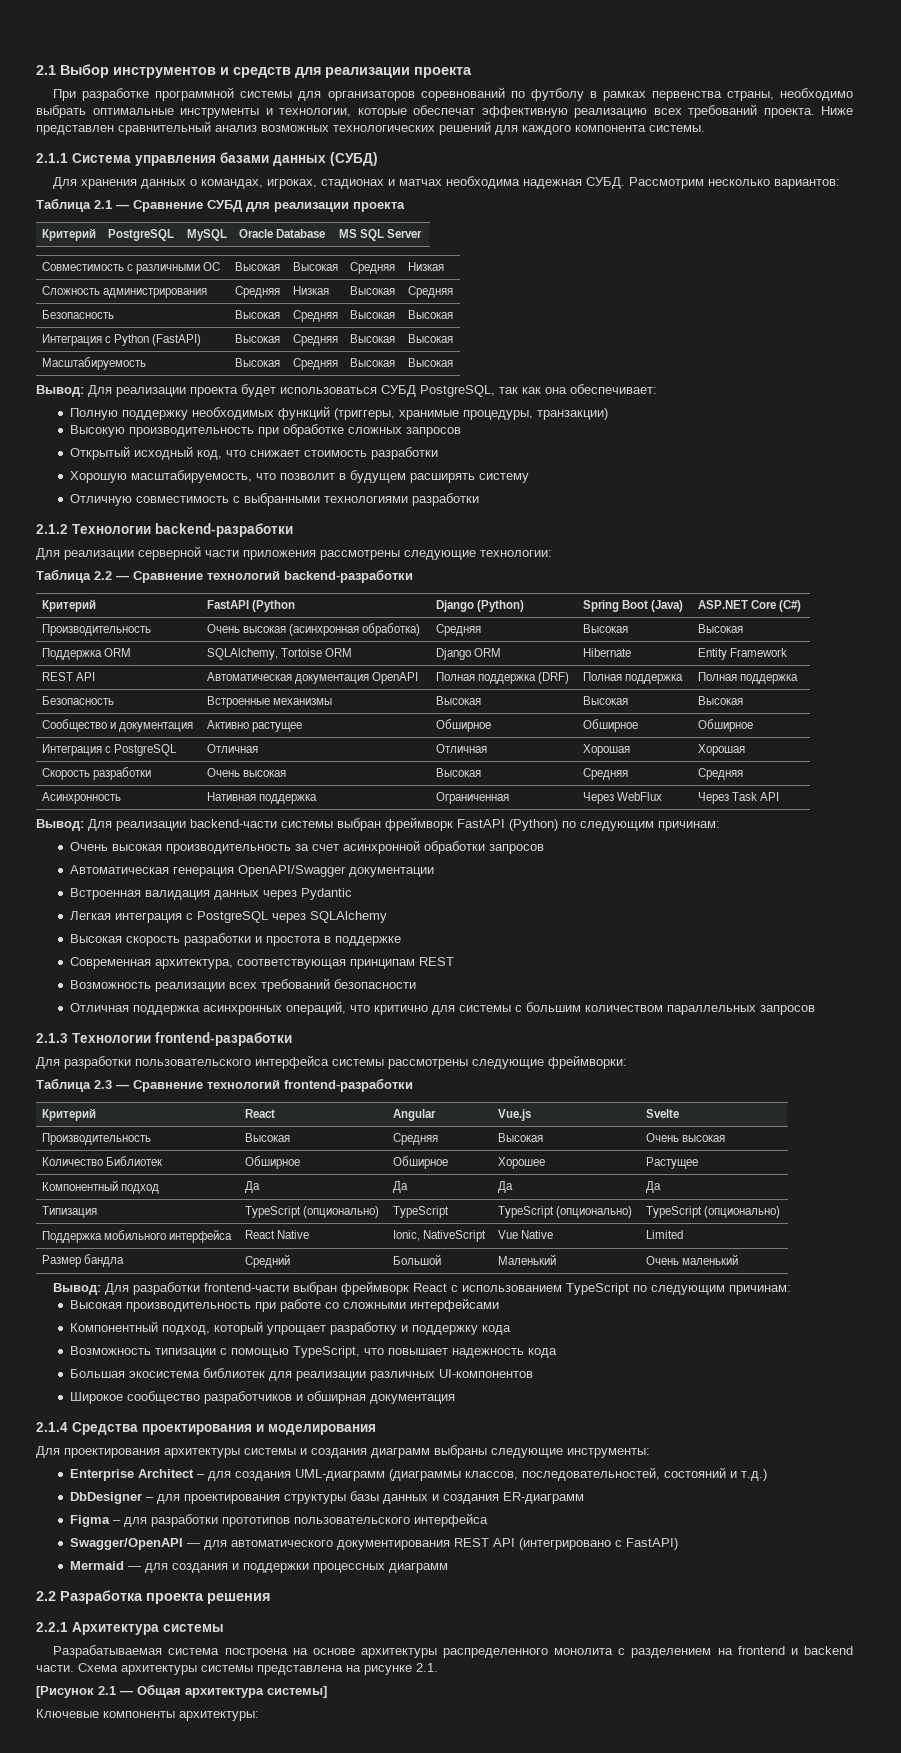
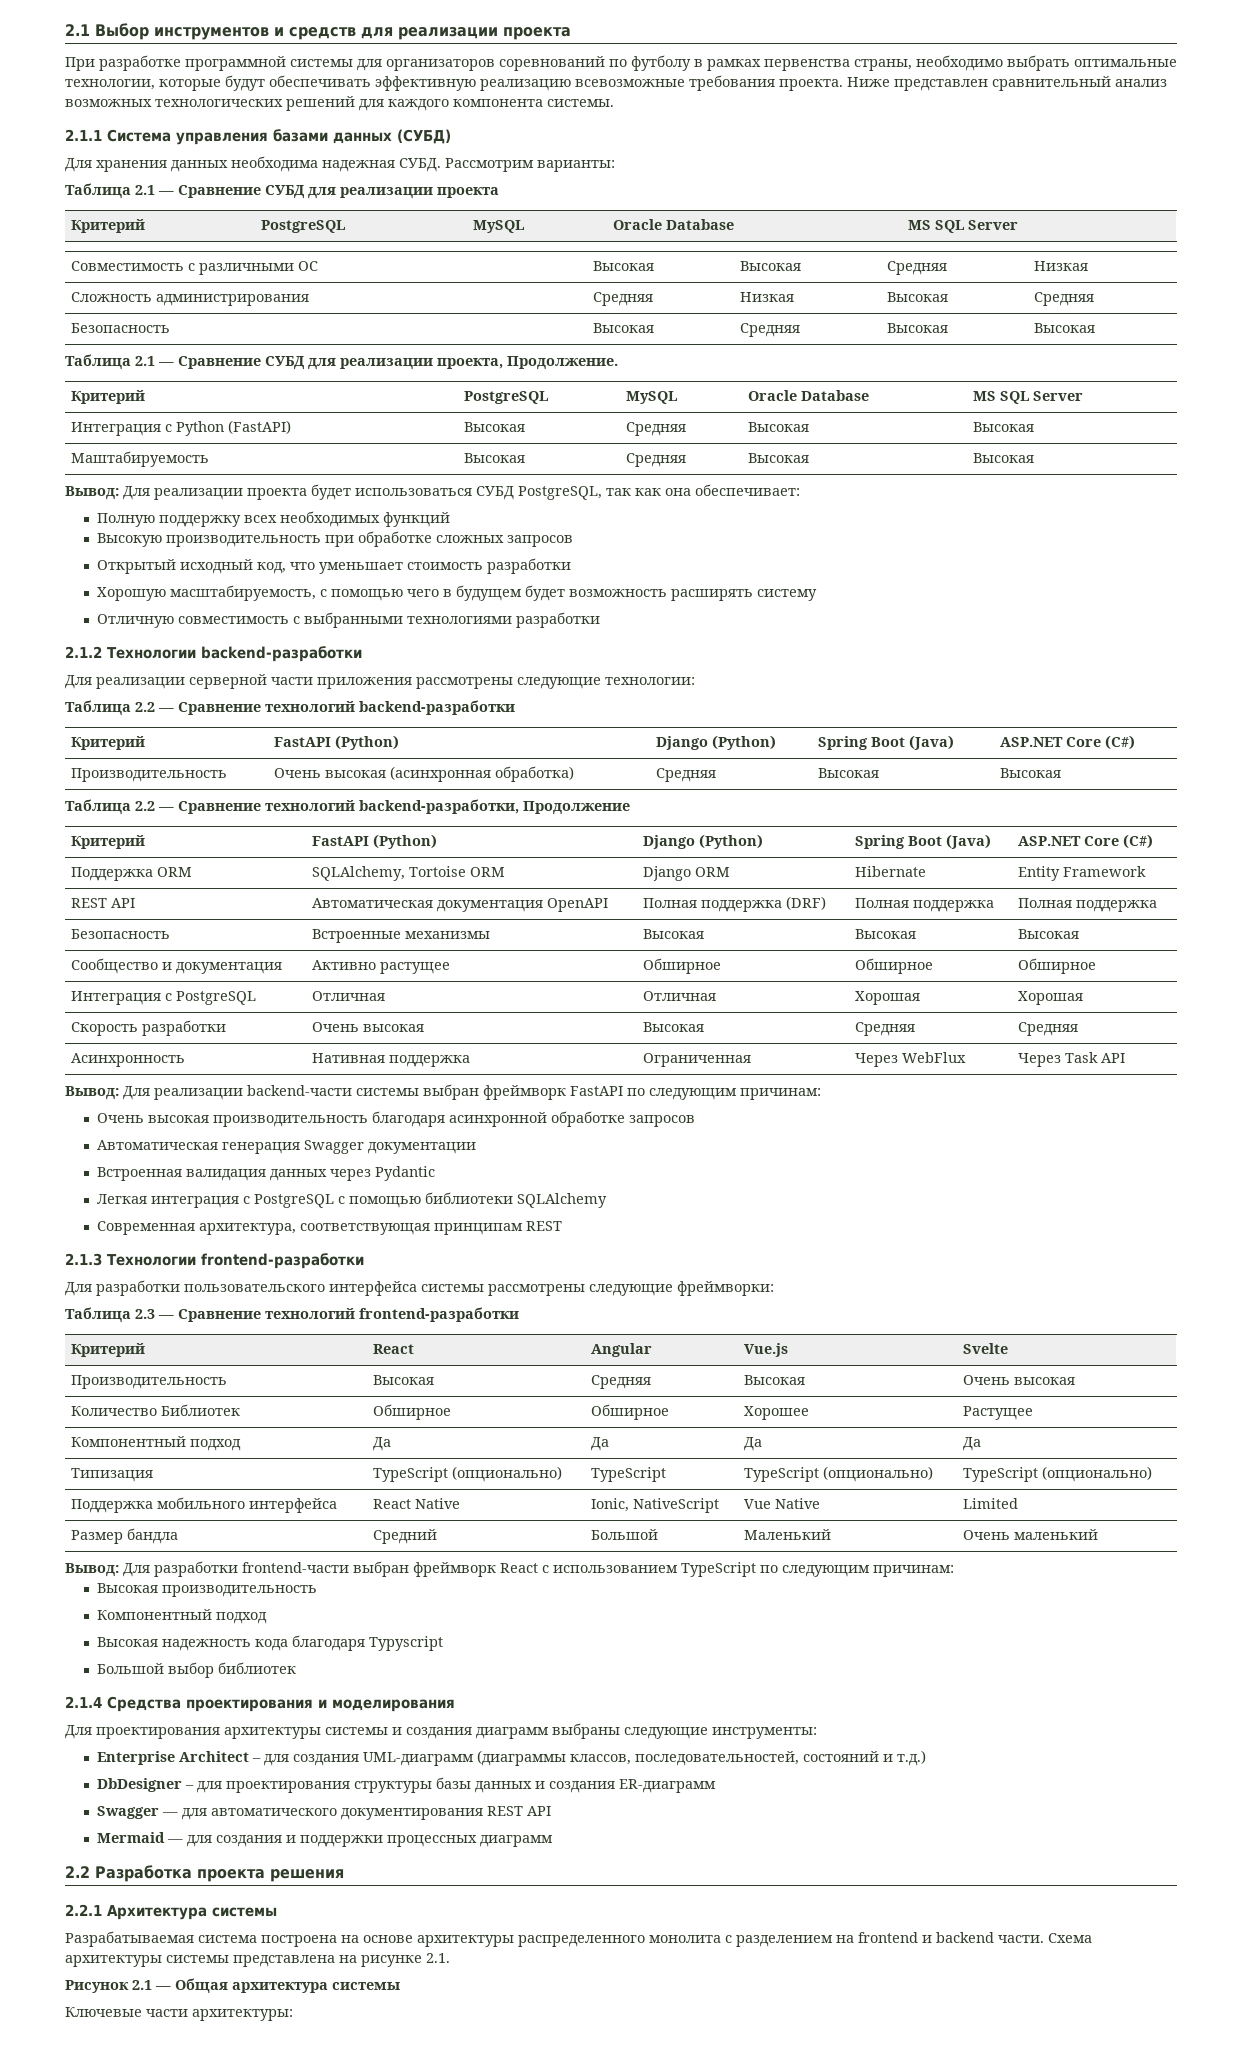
- При разработке программной системы для организаторов соревнований по футболу в рамках первенства страны, необходимо выбрать оптимальные инструменты и технологии, которые обеспечат эффективную реализацию всех требований проекта.
+ При разработке программной системы для организаторов соревнований по футболу в рамках первенства страны, необходимо выбрать оптимальные технологии, которые будут обеспечивать эффективную реализацию всевозможные требования проекта.
- Для хранения данных о командах, игроках, стадионах и матчах необходима надежная СУБД.
+ Для хранения данных необходима надежная СУБД.
- Рассмотрим несколько вариантов:
+ Рассмотрим варианты:
+ Таблица 2.1 — Сравнение СУБД для реализации проекта, Продолжение.
+ Критерий | PostgreSQL | MySQL | Oracle Database | MS SQL Server
- Масштабируемость | Высокая | Средняя | Высокая | Высокая
+ Маштабируемость | Высокая | Средняя | Высокая | Высокая
- Полную поддержку необходимых функций (триггеры, хранимые процедуры, транзакции)
+ Полную поддержку всех необходимых функций
- Открытый исходный код, что снижает стоимость разработки
+ Открытый исходный код, что уменьшает стоимость разработки
- Хорошую масштабируемость, что позволит в будущем расширять систему
+ Хорошую масштабируемость, с помощью чего в будущем будет возможность расширять систему
  Таблица 2.2 — Сравнение технологий backend-разработки
- Критерий | FastAPI (Python | Django (Python) | Spring Boot (Java) | ASP.NET Core (C#)
+ Критерий | FastAPI (Python) | Django (Python) | Spring Boot (Java) | ASP.NET Core (C#)
+ Таблица 2.2 — Сравнение технологий backend-разработки, Продолжение
+ Критерий | FastAPI (Python) | Django (Python) | Spring Boot (Java) | ASP.NET Core (C#)
- Вывод: Для реализации backend-части системы выбран фреймворк FastAPI (Python) по следующим причинам:
+ Вывод: Для реализации backend-части системы выбран фреймворк FastAPI по следующим причинам:
- Очень высокая производительность за счет асинхронной обработки запросов
+ Очень высокая производительность благодаря асинхронной обработке запросов
- Автоматическая генерация OpenAPI/Swagger документации
+ Автоматическая генерация Swagger документации
- Легкая интеграция с PostgreSQL через SQLAlchemy
- Высокая скорость разработки и простота в поддержке
+ Легкая интеграция с PostgreSQL с помощью библиотеки SQLAlchemy
- Возможность реализации всех требований безопасности
- Отличная поддержка асинхронных операций, что критично для системы с большим количеством параллельных запросов
- Высокая производительность при работе со сложными интерфейсами
- Компонентный подход, который упрощает разработку и поддержку кода
- Возможность типизации с помощью TypeScript, что повышает надежность кода
- Большая экосистема библиотек для реализации различных UI-компонентов
- Широкое сообщество разработчиков и обширная документация
+ Высокая производительность
+ Компонентный подход
+ Высокая надежность кода благодаря Typyscript
+ Большой выбор библиотек
- Figma – для разработки прототипов пользовательского интерфейса
- Swagger/OpenAPI — для автоматического документирования REST API (интегрировано с FastAPI)
+ Swagger — для автоматического документирования REST API
- [Рисунок 2.1 — Общая архитектура системы]
+ Рисунок 2.1 — Общая архитектура системы
- Ключевые компоненты архитектуры:
+ Ключевые части архитектуры:

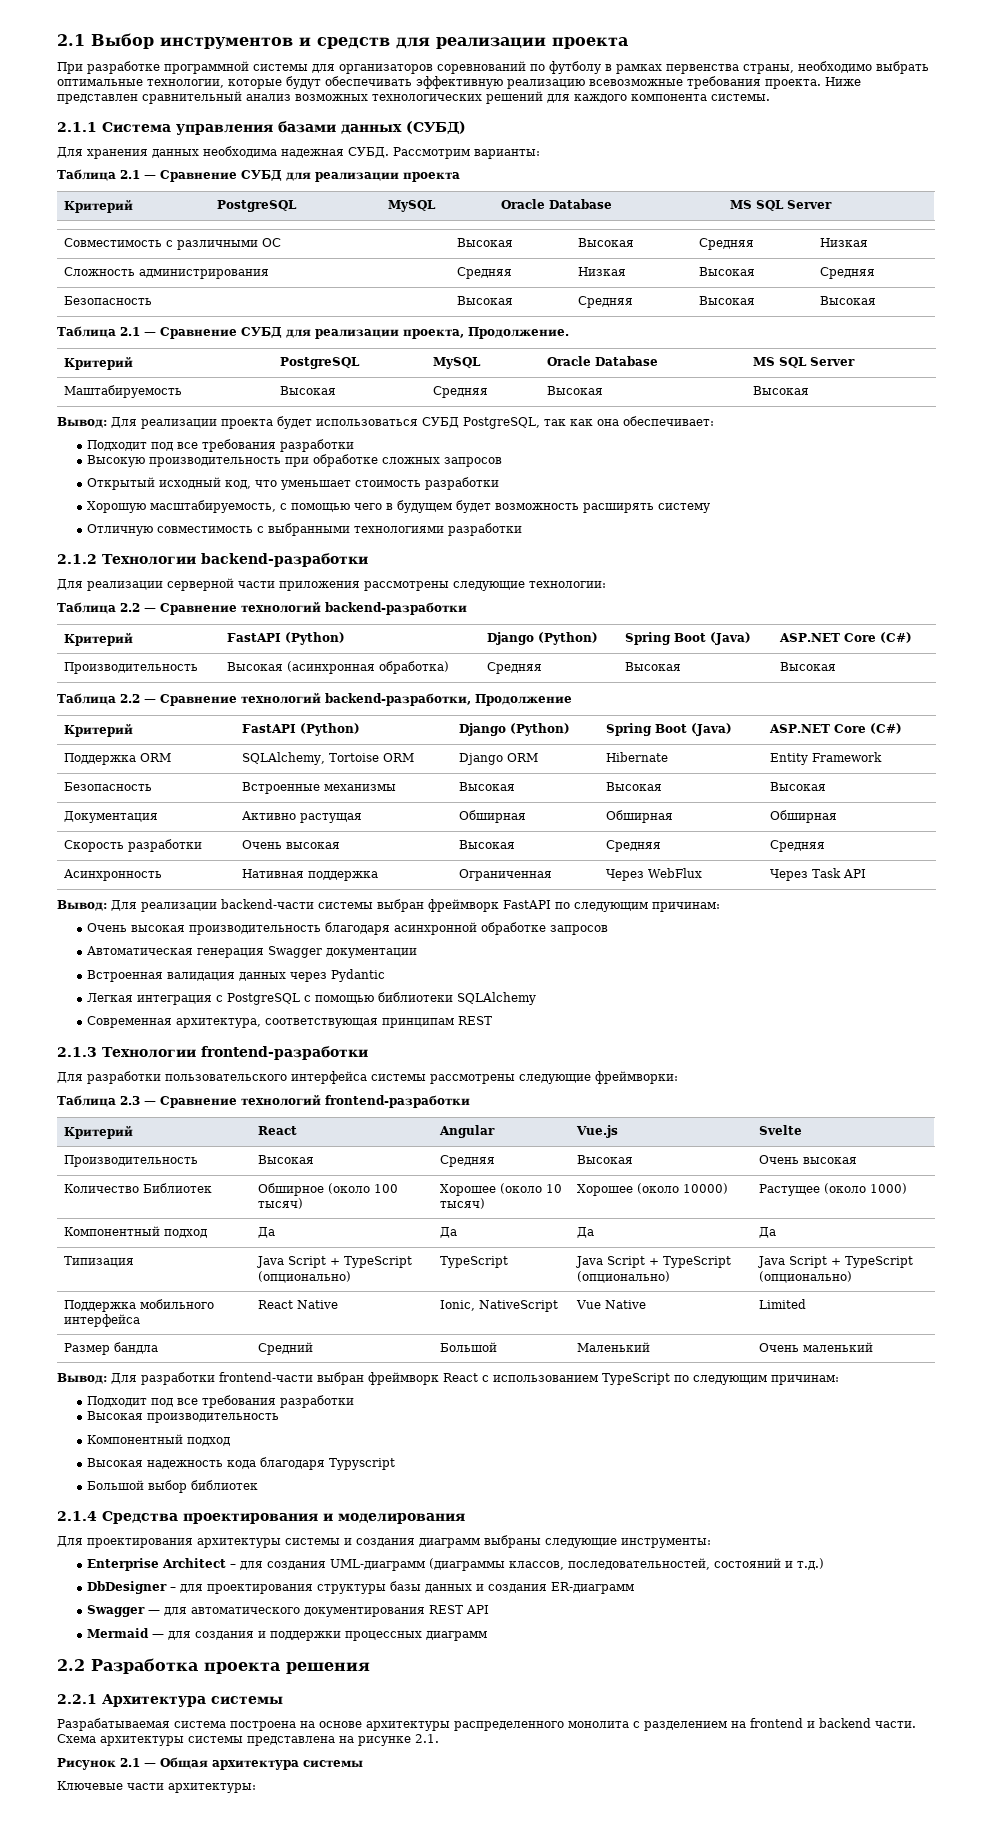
- Интеграция с Python (FastAPI) | Высокая | Средняя | Высокая | Высокая
  Вывод: Для реализации проекта будет использоваться СУБД PostgreSQL, так как она обеспечивает:
- Полную поддержку всех необходимых функций
+ Подходит под все требования разработки
- Производительность | Очень высокая (асинхронная обработка) | Средняя | Высокая | Высокая
+ Производительность | Высокая (асинхронная обработка) | Средняя | Высокая | Высокая
- REST API | Автоматическая документация OpenAPI | Полная поддержка (DRF) | Полная поддержка | Полная поддержка
- Сообщество и документация | Активно растущее | Обширное | Обширное | Обширное
- Интеграция с PostgreSQL | Отличная | Отличная | Хорошая | Хорошая
+ Документация | Активно растущая | Обширная | Обширная | Обширная
- Количество Библиотек | Обширное | Обширное | Хорошее | Растущее
+ Количество Библиотек | Обширное (около 100 тысяч) | Хорошее (около 10 тысяч) | Хорошее (около 10000) | Растущее (около 1000)
- Типизация | TypeScript (опционально) | TypeScript | TypeScript (опционально) | TypeScript (опционально)
+ Типизация | Java Script + TypeScript (опционально) | TypeScript | Java Script + TypeScript (опционально) | Java Script + TypeScript (опционально)
  Вывод: Для разработки frontend-части выбран фреймворк React с использованием TypeScript по следующим причинам:
+ Подходит под все требования разработки

